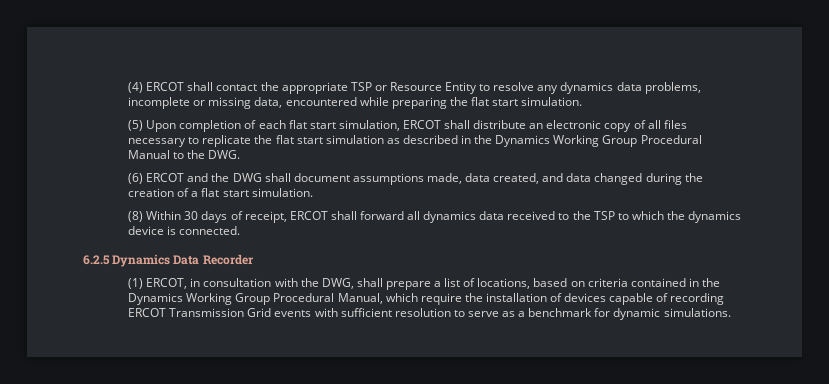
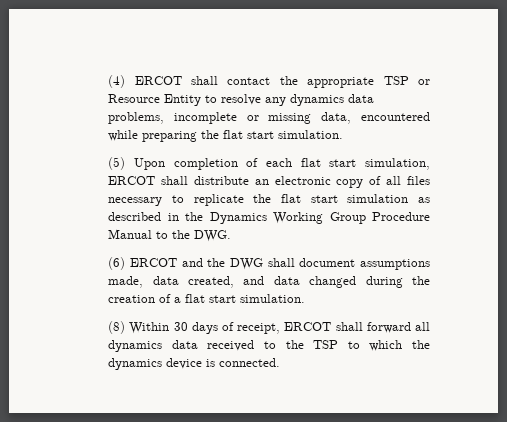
- (5) Upon completion of each flat start simulation, ERCOT shall distribute an electronic copy of all files necessary to replicate the flat start simulation as described in the Dynamics Working Group Procedural Manual to the DWG.
+ (5) Upon completion of each flat start simulation, ERCOT shall distribute an electronic copy of all files necessary to replicate the flat start simulation as described in the Dynamics Working Group Procedure Manual to the DWG.
- 6.2.5 Dynamics Data Recorder
- (1) ERCOT, in consultation with the DWG, shall prepare a list of locations, based on criteria contained in the Dynamics Working Group Procedural Manual, which require the installation of devices capable of recording ERCOT Transmission Grid events with sufficient resolution to serve as a benchmark for dynamic simulations.

